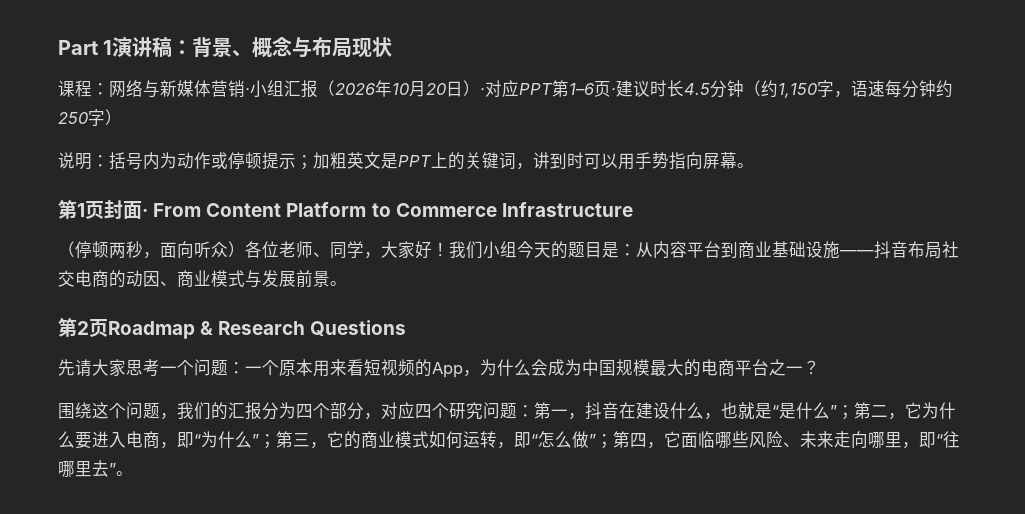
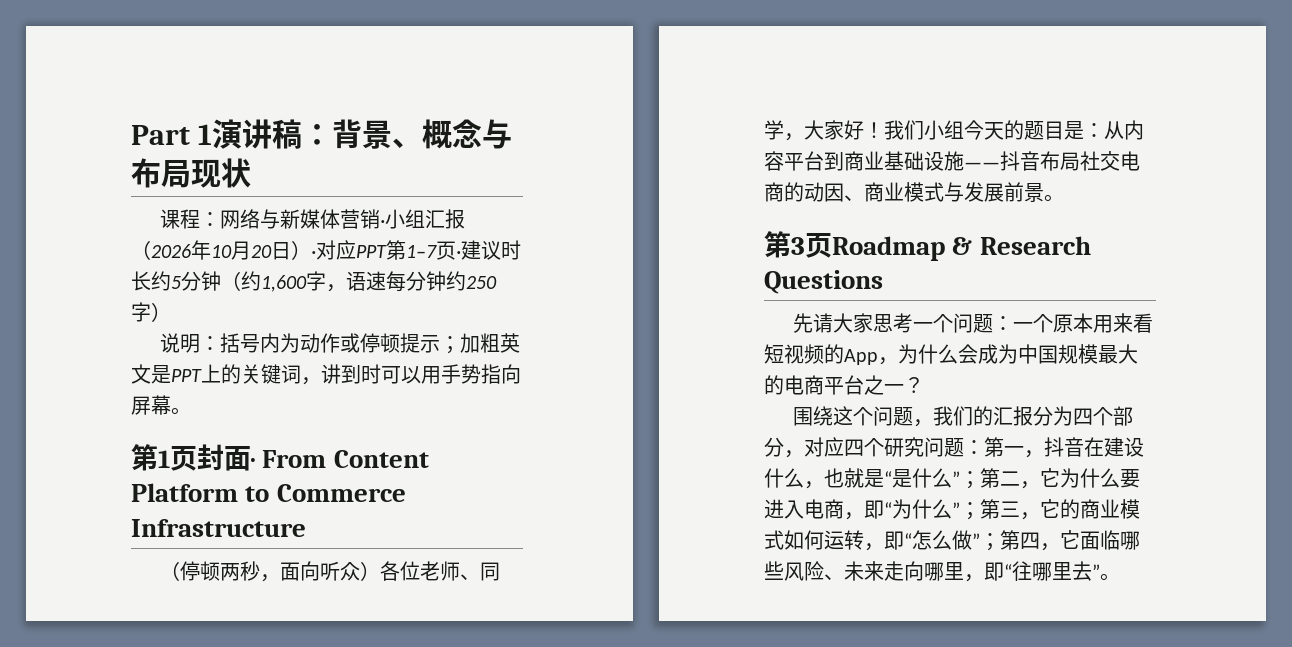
- 课程：网络与新媒体营销·小组汇报（2026年10月20日）·对应PPT第1–6页·建议时长4.5分钟（约1,150字，语速每分钟约250字）
+ 课程：网络与新媒体营销·小组汇报（2026年10月20日）·对应PPT第1–7页·建议时长约5分钟（约1,600字，语速每分钟约250字）
- 第2页Roadmap & Research Questions
+ 第3页Roadmap & Research Questions

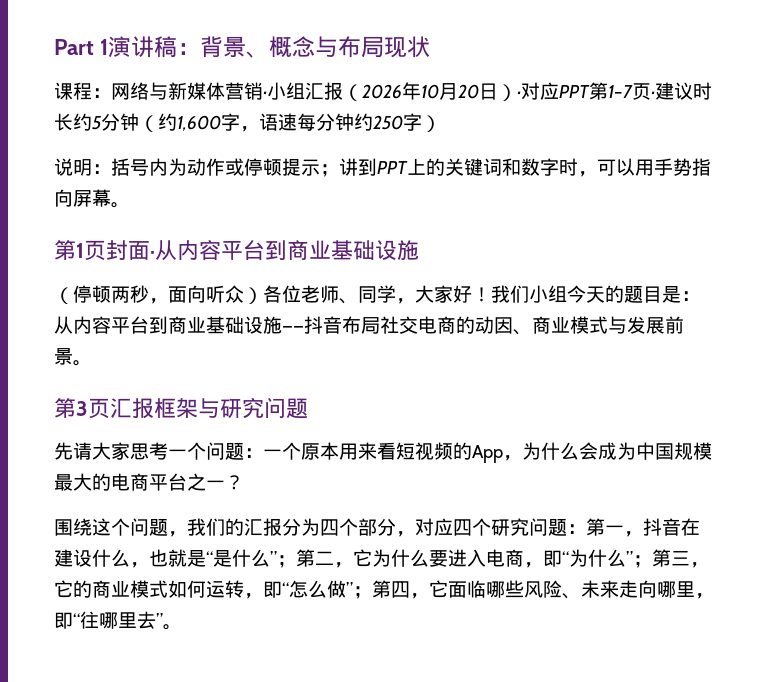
- 说明：括号内为动作或停顿提示；加粗英文是PPT上的关键词，讲到时可以用手势指向屏幕。
+ 说明：括号内为动作或停顿提示；讲到PPT上的关键词和数字时，可以用手势指向屏幕。
- 第1页封面· From Content Platform to Commerce Infrastructure
+ 第1页封面·从内容平台到商业基础设施
- 第3页Roadmap & Research Questions
+ 第3页汇报框架与研究问题

